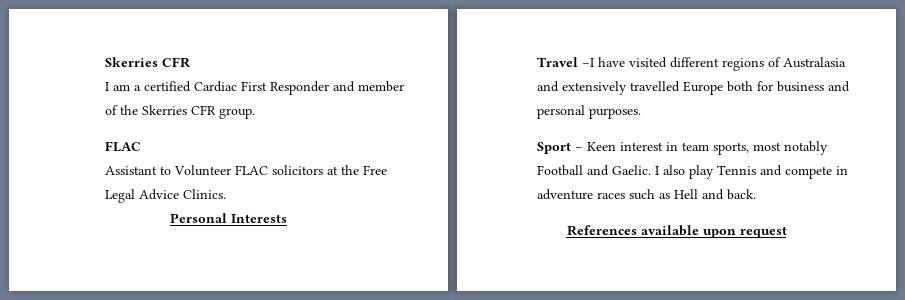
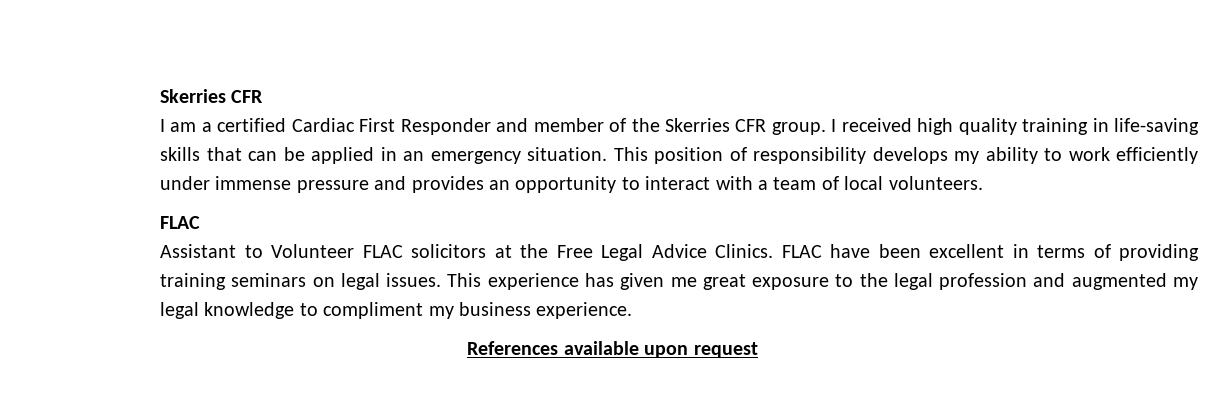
+ I received high quality training in life-saving skills that can be applied in an emergency situation. This position of responsibility develops my ability to work efficiently under immense pressure and provides an opportunity to interact with a team of local volunteers.
- Assistant to Volunteer FLAC solicitors at the Free Legal Advice Clinics.
- Personal Interests
- Travel –I have visited different regions of Australasia and extensively travelled Europe both for business and personal purposes.
- Sport – Keen interest in team sports, most notably Football and Gaelic. I also play Tennis and compete in adventure races such as Hell and back.
+ Assistant to Volunteer FLAC solicitors at the Free Legal Advice Clinics. FLAC have been excellent in terms of providing training seminars on legal issues. This experience has given me great exposure to the legal profession and augmented my legal knowledge to compliment my business experience.

